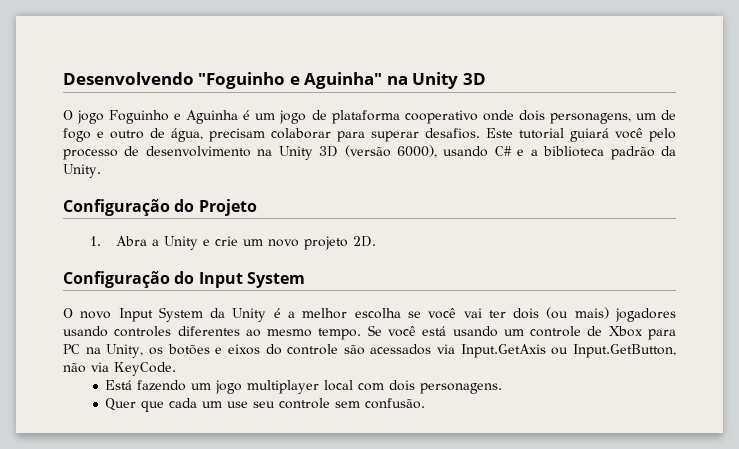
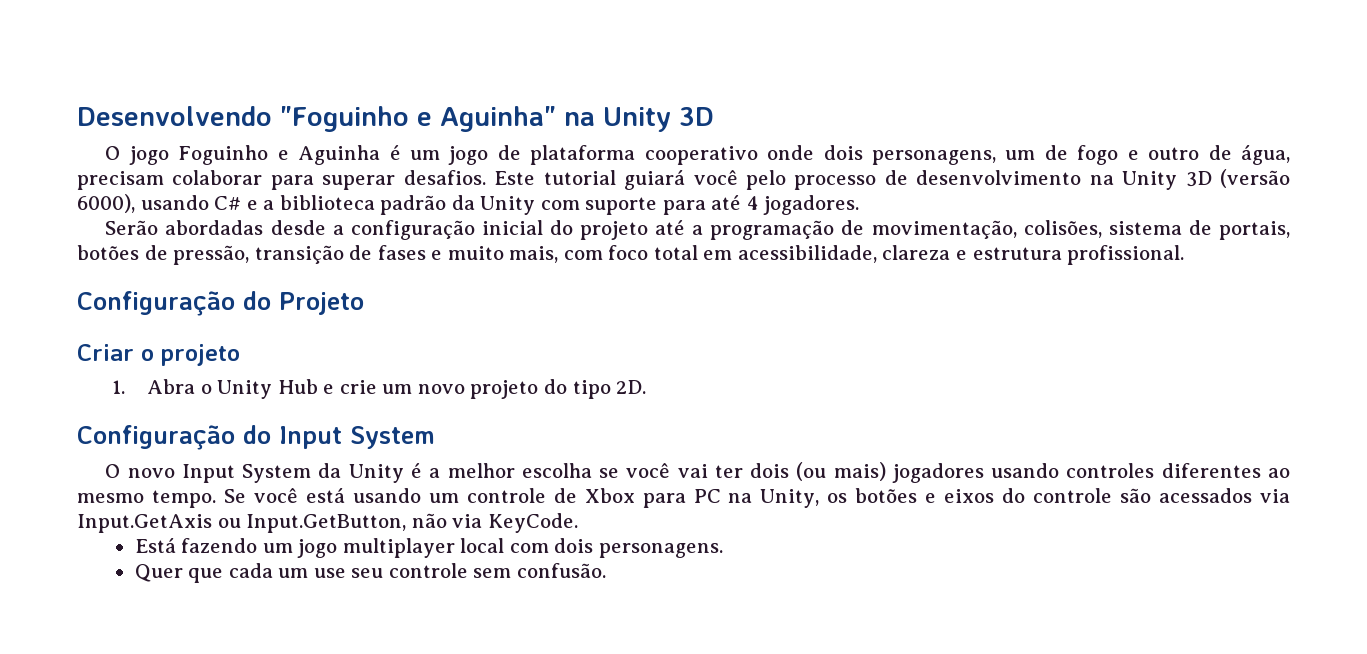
- Este tutorial guiará você pelo processo de desenvolvimento na Unity 3D (versão 6000), usando C# e a biblioteca padrão da Unity.
+ Este tutorial guiará você pelo processo de desenvolvimento na Unity 3D (versão 6000), usando C# e a biblioteca padrão da Unity com suporte para até 4 jogadores.
+ Serão abordadas desde a configuração inicial do projeto até a programação de movimentação, colisões, sistema de portais, botões de pressão, transição de fases e muito mais, com foco total em acessibilidade, clareza e estrutura profissional.
+ Criar o projeto
- 1. Abra a Unity e crie um novo projeto 2D.
+ 1. Abra o Unity Hub e crie um novo projeto do tipo 2D.

